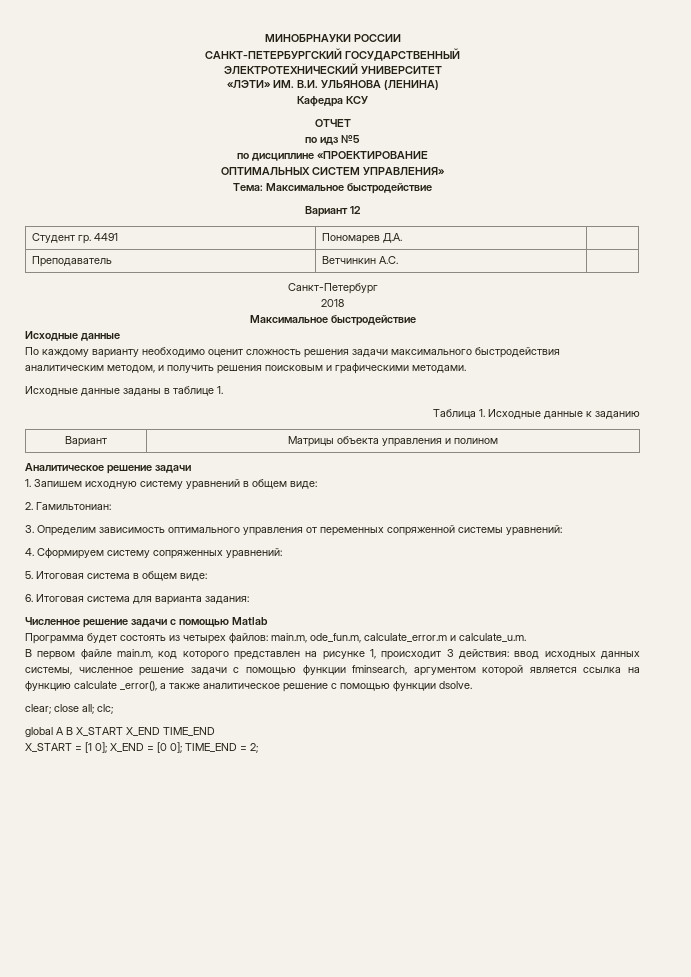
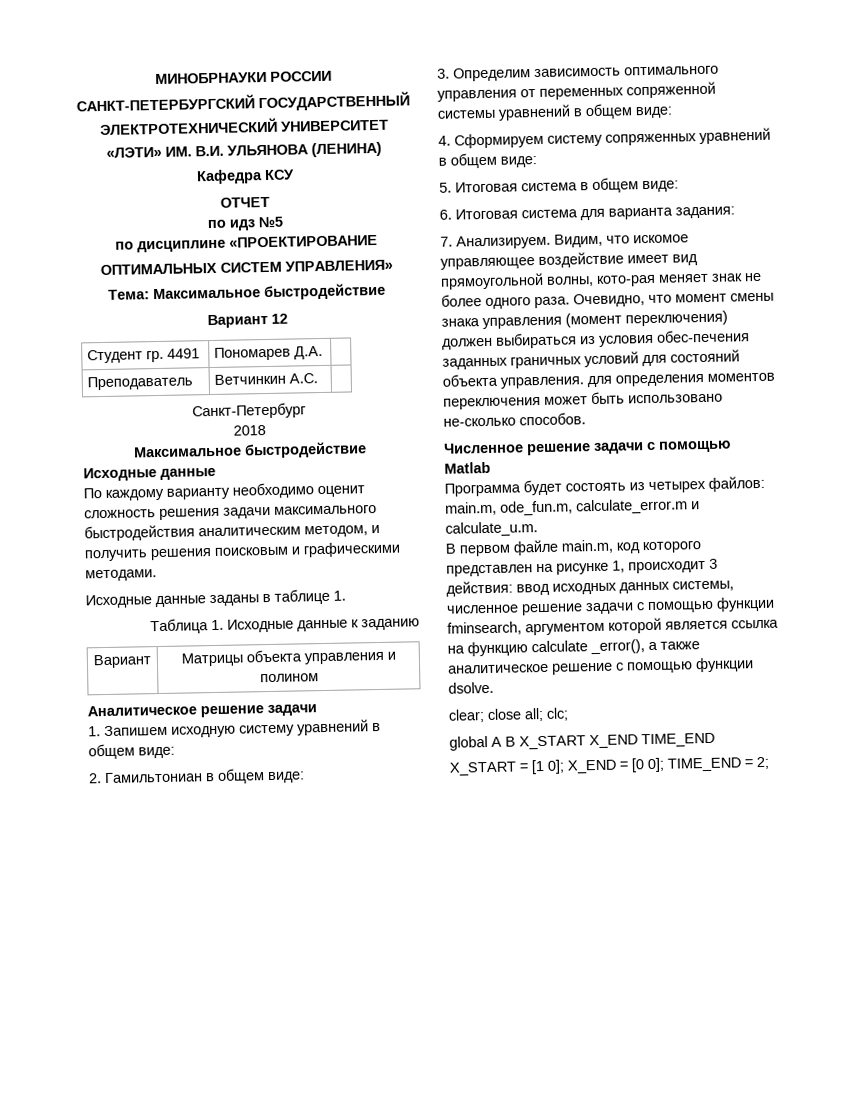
- 2. Гамильтониан:
+ 2. Гамильтониан в общем виде:
- 3. Определим зависимость оптимального управления от переменных сопряженной системы уравнений:
+ 3. Определим зависимость оптимального управления от переменных сопряженной системы уравнений в общем виде:
- 4. Сформируем систему сопряженных уравнений:
+ 4. Сформируем систему сопряженных уравнений в общем виде:
+ 7. Анализируем. Видим, что искомое управляющее воздействие имеет вид прямоугольной волны, кото-рая меняет знак не более одного раза. Очевидно, что момент смены знака управления (момент переключения) должен выбираться из условия обес-печения заданных граничных условий для состояний объекта управления. для определения моментов переключения может быть использовано не-сколько способов.

